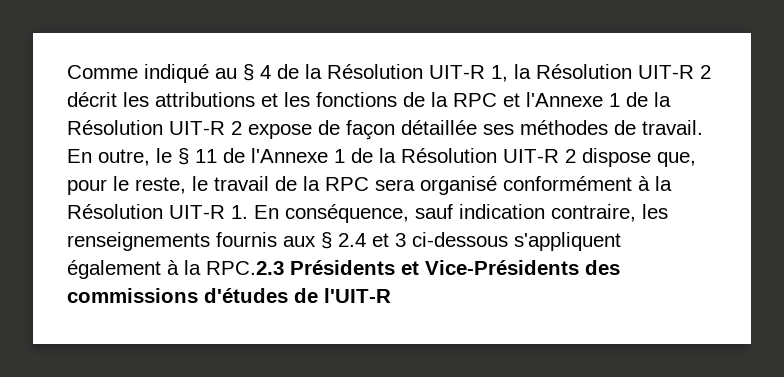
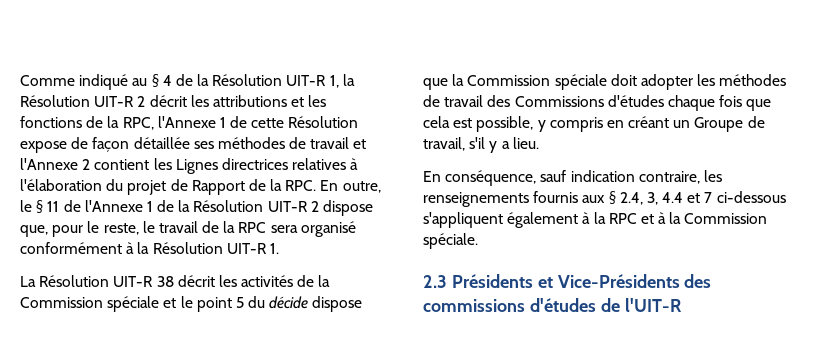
- Comme indiqué au § 4 de la Résolution UIT-R 1, la Résolution UIT-R 2 décrit les attributions et les fonctions de la RPC et l'Annexe 1 de la Résolution UIT-R 2 expose de façon détaillée ses méthodes de travail. En outre, le § 11 de l'Annexe 1 de la Résolution UIT-R 2 dispose que, pour le reste, le travail de la RPC sera organisé conformément à la Résolution UIT-R 1. En conséquence, sauf indication contraire, les renseignements fournis aux § 2.4 et 3 ci-dessous s'appliquent également à la RPC.2.3 Présidents et Vice-Présidents des commissions d'études de l'UIT-R
+ Comme indiqué au § 4 de la Résolution UIT-R 1, la Résolution UIT-R 2 décrit les attributions et les fonctions de la RPC, l'Annexe 1 de cette Résolution expose de façon détaillée ses méthodes de travail et l'Annexe 2 contient les Lignes directrices relatives à l'élaboration du projet de Rapport de la RPC. En outre, le § 11 de l'Annexe 1 de la Résolution UIT-R 2 dispose que, pour le reste, le travail de la RPC sera organisé conformément à la Résolution UIT-R 1.
+ La Résolution UIT-R 38 décrit les activités de la Commission spéciale et le point 5 du décide dispose que la Commission spéciale doit adopter les méthodes de travail des Commissions d'études chaque fois que cela est possible, y compris en créant un Groupe de travail, s'il y a lieu.
+ En conséquence, sauf indication contraire, les renseignements fournis aux § 2.4, 3, 4.4 et 7 ci-dessous s'appliquent également à la RPC et à la Commission spéciale.
+ 2.3 Présidents et Vice-Présidents des commissions d'études de l'UIT-R

